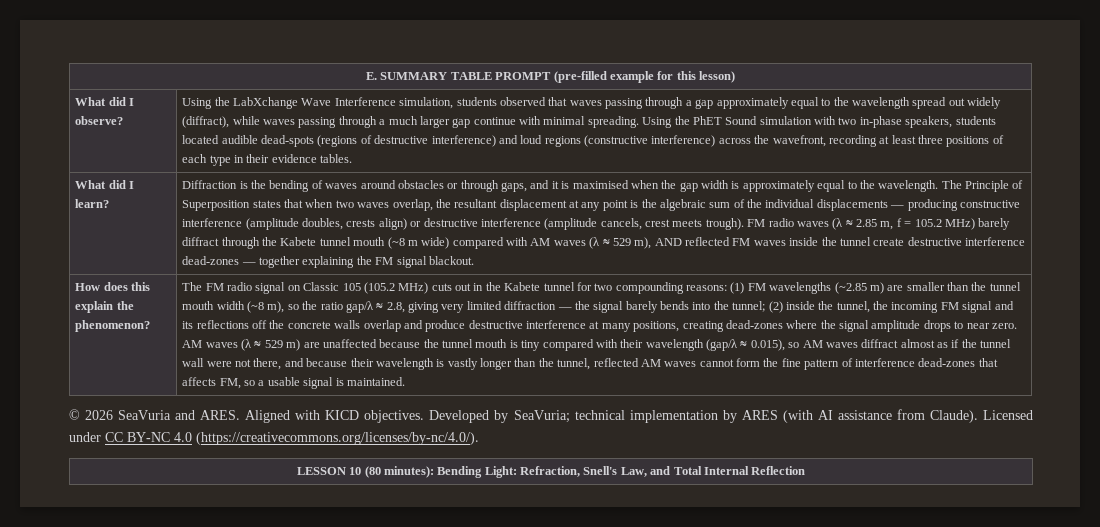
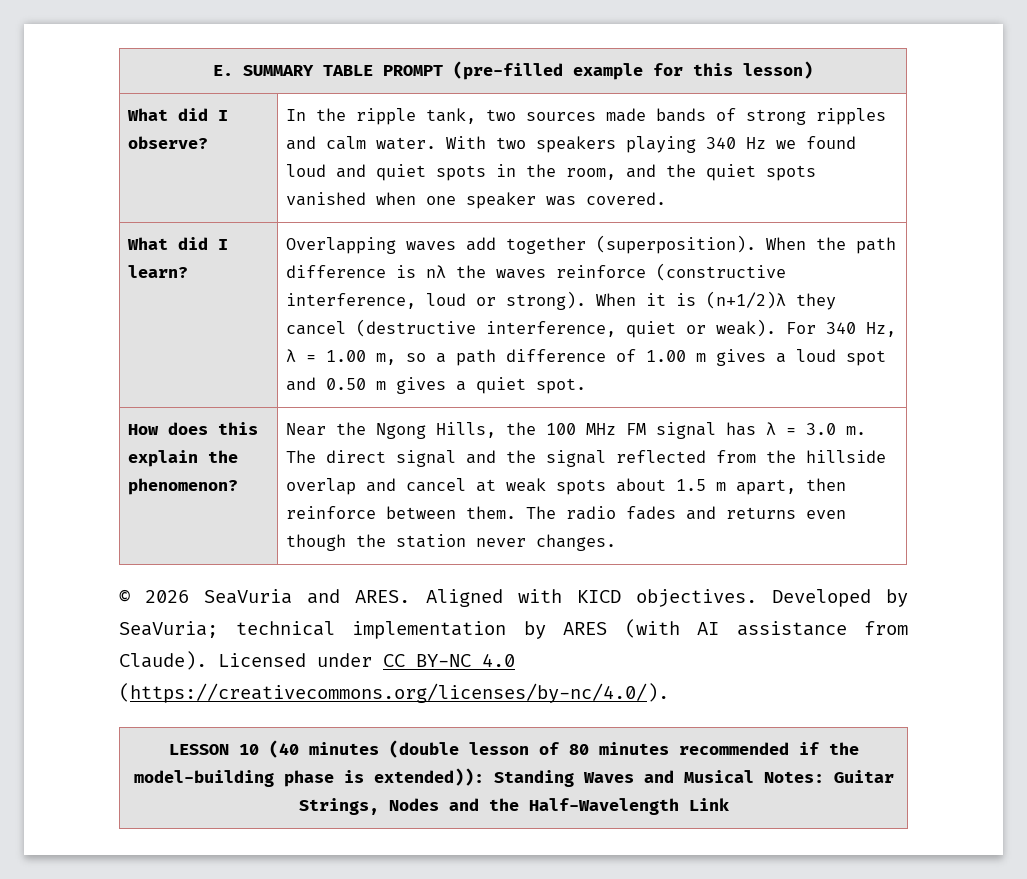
- Using the LabXchange Wave Interference simulation, students observed that waves passing through a gap approximately equal to the wavelength spread out widely (diffract), while waves passing through a much larger gap continue with minimal spreading. Using the PhET Sound simulation with two in-phase speakers, students located audible dead-spots (regions of destructive interference) and loud regions (constructive interference) across the wavefront, recording at least three positions of each type in their evidence tables.
- What did I learn? | Diffraction is the bending of waves around obstacles or through gaps, and it is maximised when the gap width is approximately equal to the wavelength. The Principle of Superposition states that when two waves overlap, the resultant displacement at any point is the algebraic sum of the individual displacements — producing constructive interference (amplitude doubles, crests align) or destructive interference (amplitude cancels, crest meets trough). FM radio waves (λ ≈ 2.85 m, f = 105.2 MHz) barely diffract through the Kabete tunnel mouth (~8 m wide) compared with AM waves (λ ≈ 529 m), AND reflected FM waves inside the tunnel create destructive interference dead-zones — together explaining the FM signal blackout.
+ In the ripple tank, two sources made bands of strong ripples and calm water. With two speakers playing 340 Hz we found loud and quiet spots in the room, and the quiet spots vanished when one speaker was covered.
+ What did I learn? | Overlapping waves add together (superposition). When the path difference is nλ the waves reinforce (constructive interference, loud or strong). When it is (n+1/2)λ they cancel (destructive interference, quiet or weak). For 340 Hz, λ = 1.00 m, so a path difference of 1.00 m gives a loud spot and 0.50 m gives a quiet spot.
- The FM radio signal on Classic 105 (105.2 MHz) cuts out in the Kabete tunnel for two compounding reasons: (1) FM wavelengths (~2.85 m) are smaller than the tunnel mouth width (~8 m), so the ratio gap/λ ≈ 2.8, giving very limited diffraction — the signal barely bends into the tunnel; (2) inside the tunnel, the incoming FM signal and its reflections off the concrete walls overlap and produce destructive interference at many positions, creating dead-zones where the signal amplitude drops to near zero. AM waves (λ ≈ 529 m) are unaffected because the tunnel mouth is tiny compared with their wavelength (gap/λ ≈ 0.015), so AM waves diffract almost as if the tunnel wall were not there, and because their wavelength is vastly longer than the tunnel, reflected AM waves cannot form the fine pattern of interference dead-zones that affects FM, so a usable signal is maintained.
+ Near the Ngong Hills, the 100 MHz FM signal has λ = 3.0 m. The direct signal and the signal reflected from the hillside overlap and cancel at weak spots about 1.5 m apart, then reinforce between them. The radio fades and returns even though the station never changes.
- LESSON 10 (80 minutes): Bending Light: Refraction, Snell's Law, and Total Internal Reflection
+ LESSON 10 (40 minutes (double lesson of 80 minutes recommended if the model-building phase is extended)): Standing Waves and Musical Notes: Guitar Strings, Nodes and the Half-Wavelength Link

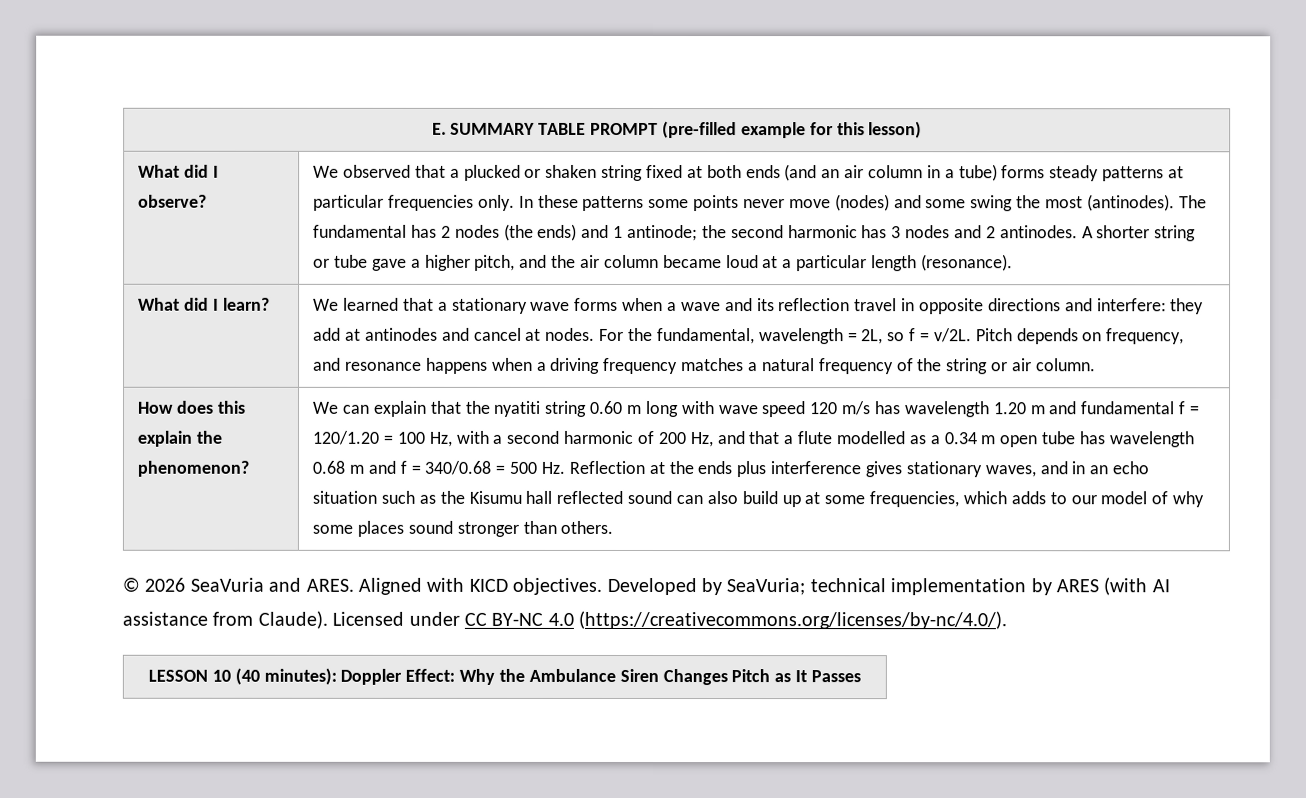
- In the ripple tank, two sources made bands of strong ripples and calm water. With two speakers playing 340 Hz we found loud and quiet spots in the room, and the quiet spots vanished when one speaker was covered.
- What did I learn? | Overlapping waves add together (superposition). When the path difference is nλ the waves reinforce (constructive interference, loud or strong). When it is (n+1/2)λ they cancel (destructive interference, quiet or weak). For 340 Hz, λ = 1.00 m, so a path difference of 1.00 m gives a loud spot and 0.50 m gives a quiet spot.
+ We observed that a plucked or shaken string fixed at both ends (and an air column in a tube) forms steady patterns at particular frequencies only. In these patterns some points never move (nodes) and some swing the most (antinodes). The fundamental has 2 nodes (the ends) and 1 antinode; the second harmonic has 3 nodes and 2 antinodes. A shorter string or tube gave a higher pitch, and the air column became loud at a particular length (resonance).
+ What did I learn? | We learned that a stationary wave forms when a wave and its reflection travel in opposite directions and interfere: they add at antinodes and cancel at nodes. For the fundamental, wavelength = 2L, so f = v/2L. Pitch depends on frequency, and resonance happens when a driving frequency matches a natural frequency of the string or air column.
- Near the Ngong Hills, the 100 MHz FM signal has λ = 3.0 m. The direct signal and the signal reflected from the hillside overlap and cancel at weak spots about 1.5 m apart, then reinforce between them. The radio fades and returns even though the station never changes.
+ We can explain that the nyatiti string 0.60 m long with wave speed 120 m/s has wavelength 1.20 m and fundamental f = 120/1.20 = 100 Hz, with a second harmonic of 200 Hz, and that a flute modelled as a 0.34 m open tube has wavelength 0.68 m and f = 340/0.68 = 500 Hz. Reflection at the ends plus interference gives stationary waves, and in an echo situation such as the Kisumu hall reflected sound can also build up at some frequencies, which adds to our model of why some places sound stronger than others.
- LESSON 10 (40 minutes (double lesson of 80 minutes recommended if the model-building phase is extended)): Standing Waves and Musical Notes: Guitar Strings, Nodes and the Half-Wavelength Link
+ LESSON 10 (40 minutes): Doppler Effect: Why the Ambulance Siren Changes Pitch as It Passes

